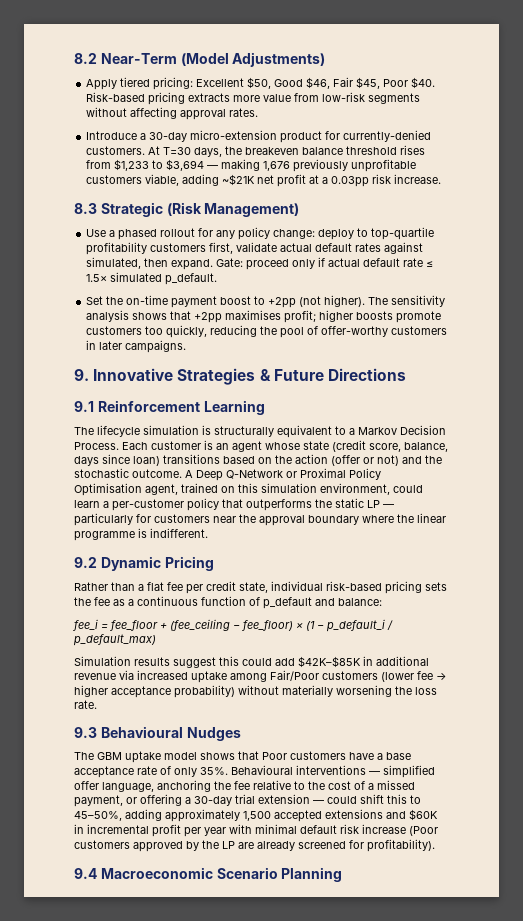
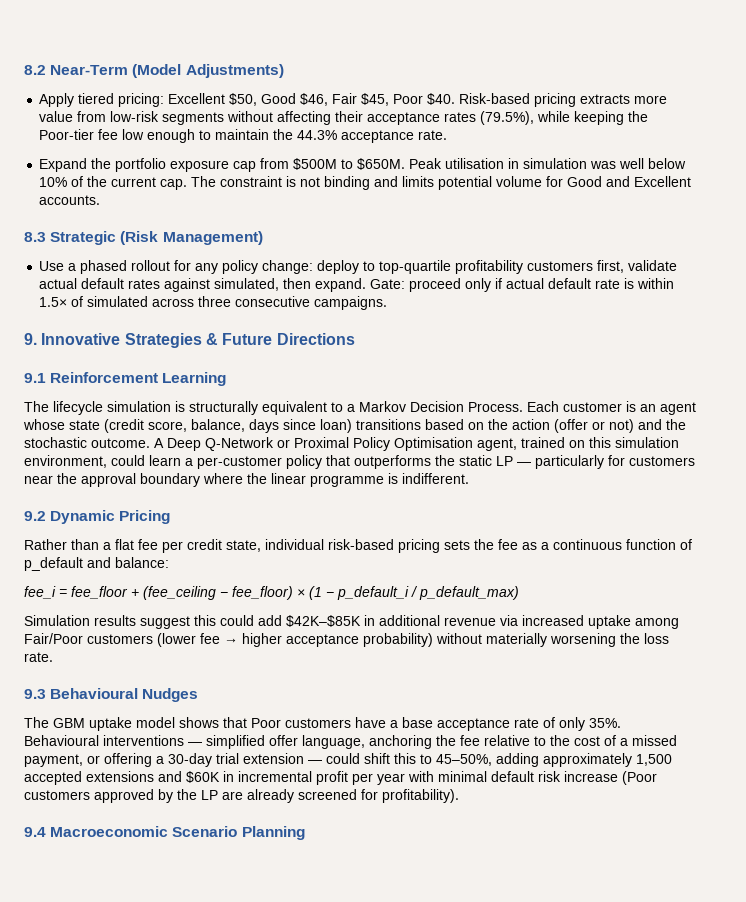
- Risk-based pricing extracts more value from low-risk segments without affecting approval rates.
- Introduce a 30-day micro-extension product for currently-denied customers. At T=30 days, the breakeven balance threshold rises from $1,233 to $3,694 — making 1,676 previously unprofitable customers viable, adding ~$21K net profit at a 0.03pp risk increase.
+ Risk-based pricing extracts more value from low-risk segments without affecting their acceptance rates (79.5%), while keeping the Poor-tier fee low enough to maintain the 44.3% acceptance rate.
+ Expand the portfolio exposure cap from $500M to $650M. Peak utilisation in simulation was well below 10% of the current cap. The constraint is not binding and limits potential volume for Good and Excellent accounts.
- Gate: proceed only if actual default rate ≤ 1.5× simulated p_default.
- Set the on-time payment boost to +2pp (not higher). The sensitivity analysis shows that +2pp maximises profit; higher boosts promote customers too quickly, reducing the pool of offer-worthy customers in later campaigns.
+ Gate: proceed only if actual default rate is within 1.5× of simulated across three consecutive campaigns.

